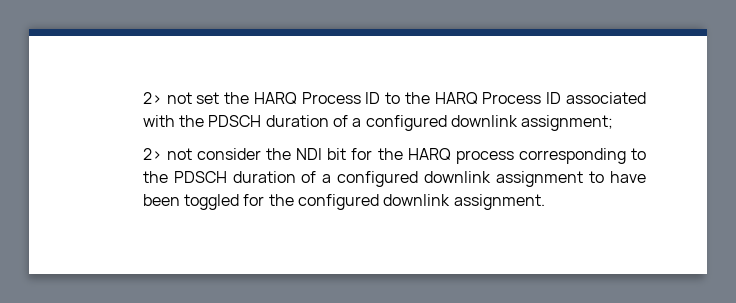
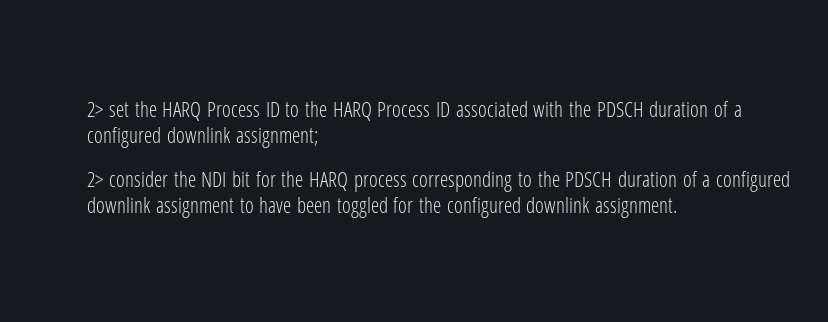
- 2> not set the HARQ Process ID to the HARQ Process ID associated with the PDSCH duration of a configured downlink assignment;
+ 2> set the HARQ Process ID to the HARQ Process ID associated with the PDSCH duration of a configured downlink assignment;
- 2> not consider the NDI bit for the HARQ process corresponding to the PDSCH duration of a configured downlink assignment to have been toggled for the configured downlink assignment.
+ 2> consider the NDI bit for the HARQ process corresponding to the PDSCH duration of a configured downlink assignment to have been toggled for the configured downlink assignment.

